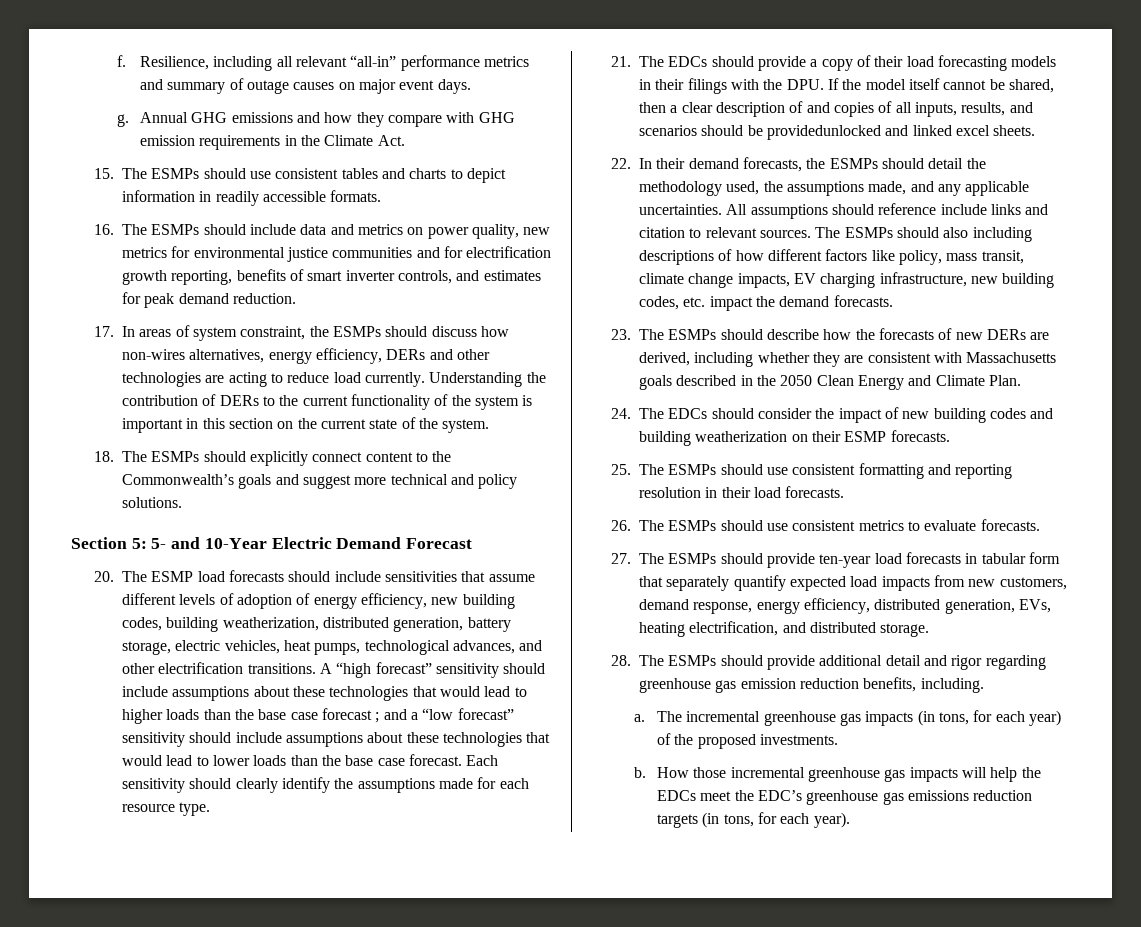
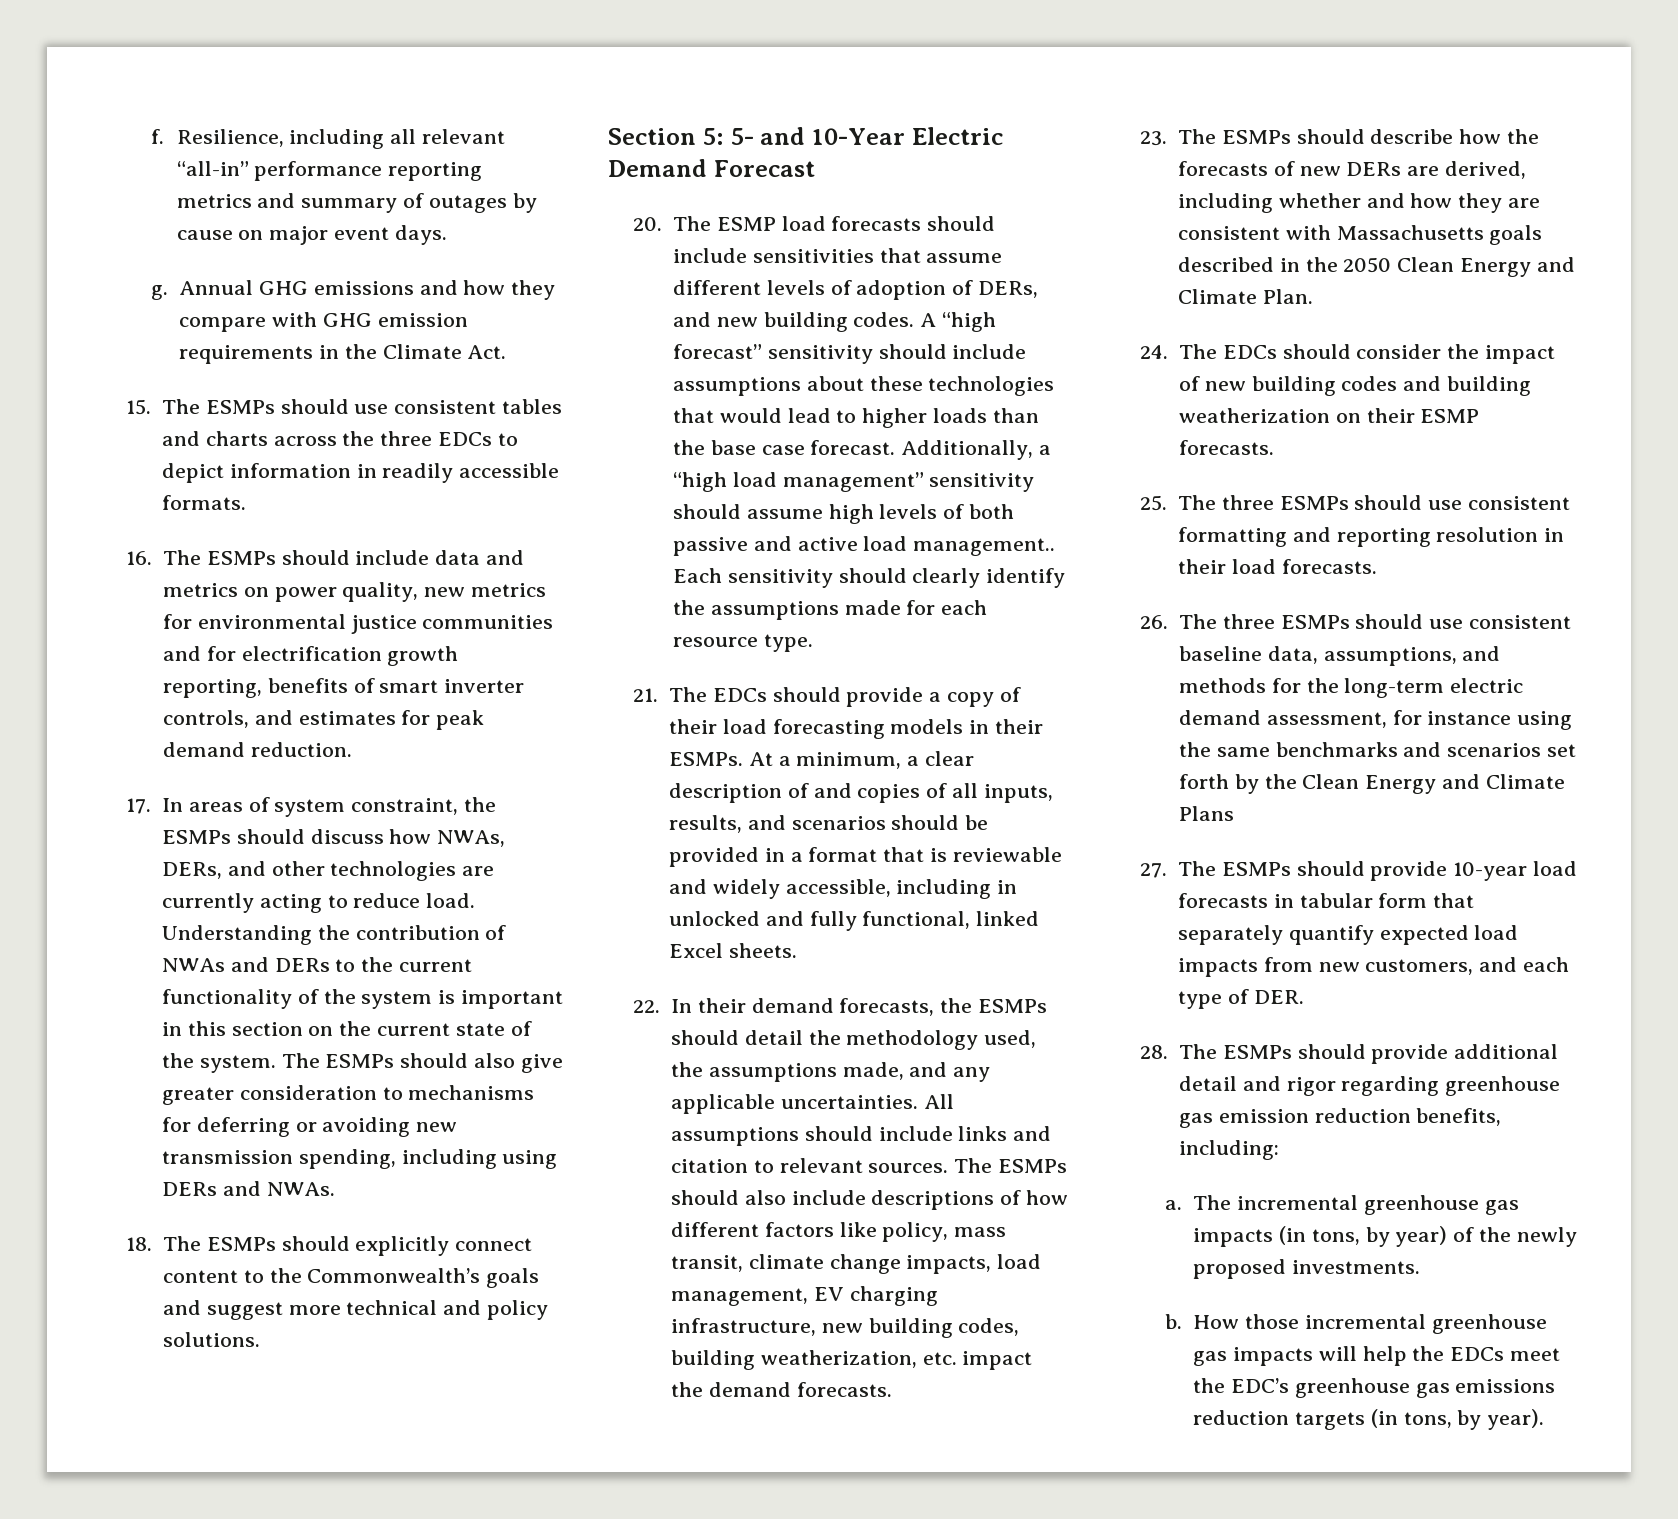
- Resilience, including all relevant “all-in” performance metrics and summary of outage causes on major event days.
+ Resilience, including all relevant “all-in” performance reporting metrics and summary of outages by cause on major event days.
- 15. The ESMPs should use consistent tables and charts to depict information in readily accessible formats.
+ 15. The ESMPs should use consistent tables and charts across the three EDCs to depict information in readily accessible formats.
- 17. In areas of system constraint, the ESMPs should discuss how non-wires alternatives, energy efficiency, DERs and other technologies are acting to reduce load currently.
+ 17. In areas of system constraint, the ESMPs should discuss how NWAs, DERs, and other technologies are currently acting to reduce load.
- Understanding the contribution of DERs to the current functionality of the system is important in this section on the current state of the system.
+ Understanding the contribution of NWAs and DERs to the current functionality of the system is important in this section on the current state of the system. The ESMPs should also give greater consideration to mechanisms for deferring or avoiding new transmission spending, including using DERs and NWAs.
- 20. The ESMP load forecasts should include sensitivities that assume different levels of adoption of energy efficiency, new building codes, building weatherization, distributed generation, battery storage, electric vehicles, heat pumps, technological advances, and other electrification transitions.
+ 20. The ESMP load forecasts should include sensitivities that assume different levels of adoption of DERs, and new building codes.
- A “high forecast” sensitivity should include assumptions about these technologies that would lead to higher loads than the base case forecast ; and a “low forecast” sensitivity should include assumptions about these technologies that would lead to lower loads than the base case forecast.
+ A “high forecast” sensitivity should include assumptions about these technologies that would lead to higher loads than the base case forecast. Additionally, a “high load management” sensitivity should assume high levels of both passive and active load management..
- 21. The EDCs should provide a copy of their load forecasting models in their filings with the DPU. If the model itself cannot be shared, then a clear description of and copies of all inputs, results, and scenarios should be providedunlocked and linked excel sheets.
+ 21. The EDCs should provide a copy of their load forecasting models in their ESMPs. At a minimum, a clear description of and copies of all inputs, results, and scenarios should be provided in a format that is reviewable and widely accessible, including in unlocked and fully functional, linked Excel sheets.
- All assumptions should reference include links and citation to relevant sources.
+ All assumptions should include links and citation to relevant sources.
- The ESMPs should also including descriptions of how different factors like policy, mass transit, climate change impacts, EV charging infrastructure, new building codes, etc. impact the demand forecasts.
+ The ESMPs should also include descriptions of how different factors like policy, mass transit, climate change impacts, load management, EV charging infrastructure, new building codes, building weatherization, etc. impact the demand forecasts.
- 23. The ESMPs should describe how the forecasts of new DERs are derived, including whether they are consistent with Massachusetts goals described in the 2050 Clean Energy and Climate Plan.
+ 23. The ESMPs should describe how the forecasts of new DERs are derived, including whether and how they are consistent with Massachusetts goals described in the 2050 Clean Energy and Climate Plan.
- 25. The ESMPs should use consistent formatting and reporting resolution in their load forecasts.
+ 25. The three ESMPs should use consistent formatting and reporting resolution in their load forecasts.
- 26. The ESMPs should use consistent metrics to evaluate forecasts.
+ 26. The three ESMPs should use consistent baseline data, assumptions, and methods for the long-term electric demand assessment, for instance using the same benchmarks and scenarios set forth by the Clean Energy and Climate Plans
- 27. The ESMPs should provide ten-year load forecasts in tabular form that separately quantify expected load impacts from new customers, demand response, energy efficiency, distributed generation, EVs, heating electrification, and distributed storage.
+ 27. The ESMPs should provide 10-year load forecasts in tabular form that separately quantify expected load impacts from new customers, and each type of DER.
- 28. The ESMPs should provide additional detail and rigor regarding greenhouse gas emission reduction benefits, including.
+ 28. The ESMPs should provide additional detail and rigor regarding greenhouse gas emission reduction benefits, including:
- The incremental greenhouse gas impacts (in tons, for each year) of the proposed investments.
+ The incremental greenhouse gas impacts (in tons, by year) of the newly proposed investments.
- How those incremental greenhouse gas impacts will help the EDCs meet the EDC’s greenhouse gas emissions reduction targets (in tons, for each year).
+ How those incremental greenhouse gas impacts will help the EDCs meet the EDC’s greenhouse gas emissions reduction targets (in tons, by year).

